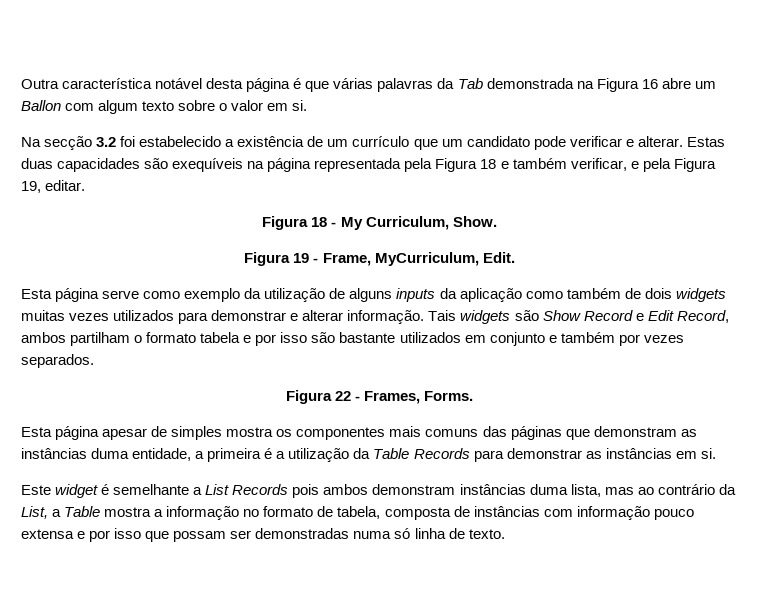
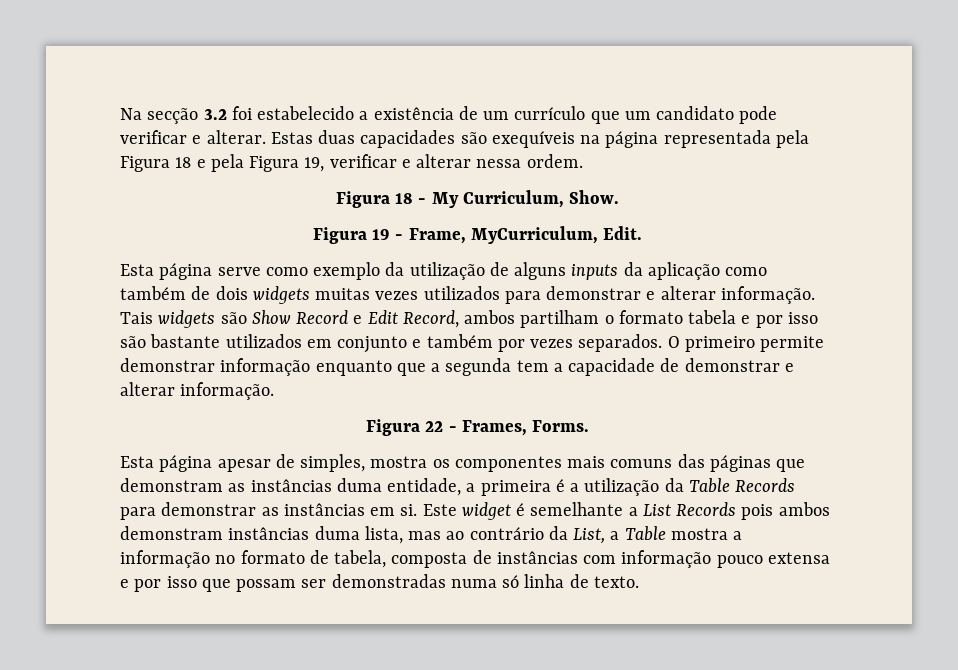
- Outra característica notável desta página é que várias palavras da Tab demonstrada na Figura 16 abre um Ballon com algum texto sobre o valor em si.
- Estas duas capacidades são exequíveis na página representada pela Figura 18 e também verificar, e pela Figura 19, editar.
+ Estas duas capacidades são exequíveis na página representada pela Figura 18 e pela Figura 19, verificar e alterar nessa ordem.
+ O primeiro permite demonstrar informação enquanto que a segunda tem a capacidade de demonstrar e alterar informação.
- Esta página apesar de simples mostra os componentes mais comuns das páginas que demonstram as instâncias duma entidade, a primeira é a utilização da Table Records para demonstrar as instâncias em si.
- Este widget é semelhante a List Records pois ambos demonstram instâncias duma lista, mas ao contrário da List, a Table mostra a informação no formato de tabela, composta de instâncias com informação pouco extensa e por isso que possam ser demonstradas numa só linha de texto.
+ Esta página apesar de simples, mostra os componentes mais comuns das páginas que demonstram as instâncias duma entidade, a primeira é a utilização da Table Records para demonstrar as instâncias em si. Este widget é semelhante a List Records pois ambos demonstram instâncias duma lista, mas ao contrário da List, a Table mostra a informação no formato de tabela, composta de instâncias com informação pouco extensa e por isso que possam ser demonstradas numa só linha de texto.

